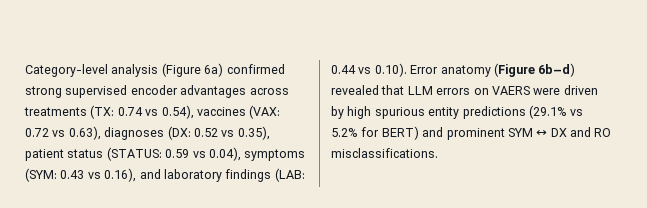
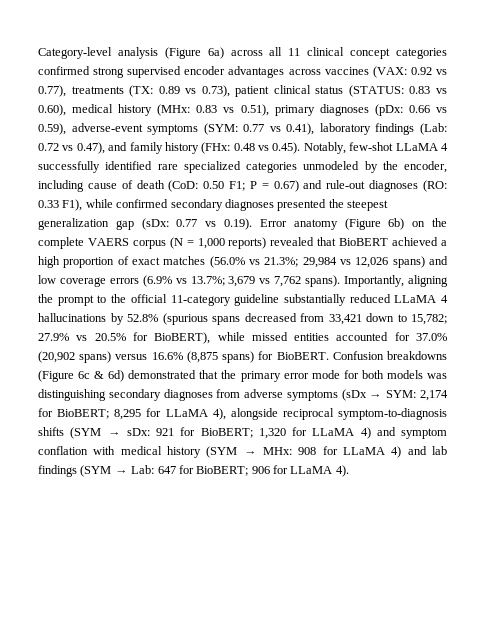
- Category-level analysis (Figure 6a) confirmed strong supervised encoder advantages across treatments (TX: 0.74 vs 0.54), vaccines (VAX: 0.72 vs 0.63), diagnoses (DX: 0.52 vs 0.35), patient status (STATUS: 0.59 vs 0.04), symptoms (SYM: 0.43 vs 0.16), and laboratory findings (LAB: 0.44 vs 0.10). Error anatomy (Figure 6b–d) revealed that LLM errors on VAERS were driven by high spurious entity predictions (29.1% vs 5.2% for BERT) and prominent SYM ↔ DX and RO misclassifications.
+ Category-level analysis (Figure 6a) across all 11 clinical concept categories confirmed strong supervised encoder advantages across vaccines (VAX: 0.92 vs 0.77), treatments (TX: 0.89 vs 0.73), patient clinical status (STATUS: 0.83 vs 0.60), medical history (MHx: 0.83 vs 0.51), primary diagnoses (pDx: 0.66 vs 0.59), adverse-event symptoms (SYM: 0.77 vs 0.41), laboratory findings (Lab: 0.72 vs 0.47), and family history (FHx: 0.48 vs 0.45). Notably, few-shot LLaMA 4 successfully identified rare specialized categories unmodeled by the encoder, including cause of death (CoD: 0.50 F1; P = 0.67) and rule-out diagnoses (RO: 0.33 F1), while confirmed secondary diagnoses presented the steepest generalization gap (sDx: 0.77 vs 0.19). Error anatomy (Figure 6b) on the complete VAERS corpus (N = 1,000 reports) revealed that BioBERT achieved a high proportion of exact matches (56.0% vs 21.3%; 29,984 vs 12,026 spans) and low coverage errors (6.9% vs 13.7%; 3,679 vs 7,762 spans). Importantly, aligning the prompt to the official 11-category guideline substantially reduced LLaMA 4 hallucinations by 52.8% (spurious spans decreased from 33,421 down to 15,782; 27.9% vs 20.5% for BioBERT), while missed entities accounted for 37.0% (20,902 spans) versus 16.6% (8,875 spans) for BioBERT. Confusion breakdowns (Figure 6c & 6d) demonstrated that the primary error mode for both models was distinguishing secondary diagnoses from adverse symptoms (sDx → SYM: 2,174 for BioBERT; 8,295 for LLaMA 4), alongside reciprocal symptom-to-diagnosis shifts (SYM → sDx: 921 for BioBERT; 1,320 for LLaMA 4) and symptom conflation with medical history (SYM → MHx: 908 for LLaMA 4) and lab findings (SYM → Lab: 647 for BioBERT; 906 for LLaMA 4).

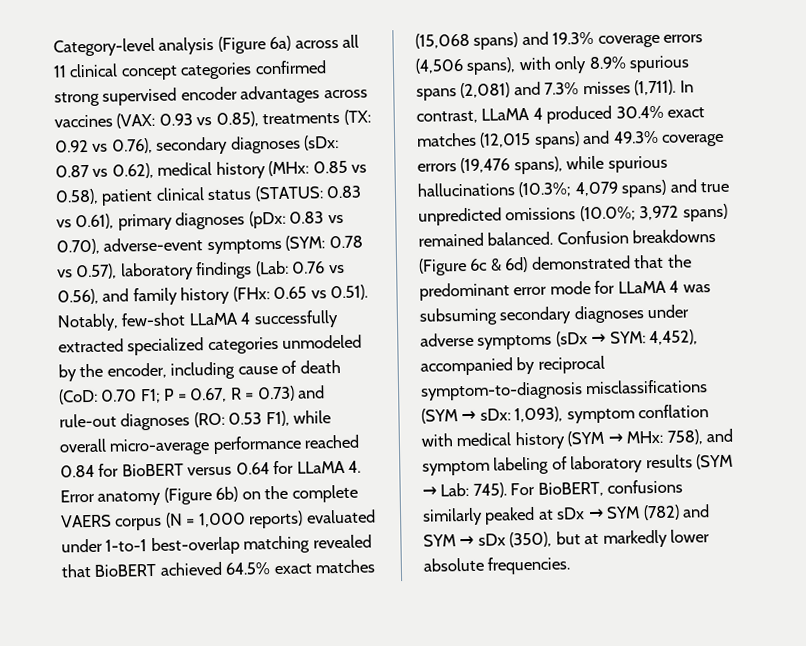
- 0.92 vs 0.77), treatments (TX: 0.89 vs 0.73), patient clinical status (STATUS:
+ 0.93 vs 0.85), treatments (TX: 0.92 vs 0.76), secondary diagnoses (sDx: 0.87 vs 0.62), medical history (MHx: 0.85 vs 0.58), patient clinical status (STATUS:
- 0.83 vs 0.60), medical history (MHx: 0.83 vs 0.51), primary diagnoses (pDx: 0.66 vs 0.59), adverse-event symptoms (SYM: 0.77 vs 0.41), laboratory findings (Lab: 0.72 vs 0.47), and family history (FHx:
+ 0.83 vs 0.61), primary diagnoses (pDx: 0.83 vs 0.70), adverse-event symptoms (SYM: 0.78 vs 0.57), laboratory findings (Lab: 0.76 vs 0.56), and family history (FHx:
- 0.48 vs 0.45). Notably, few-shot LLaMA 4 successfully identified rare specialized categories unmodeled by the encoder, including cause of death (CoD:
+ 0.65 vs 0.51). Notably, few-shot LLaMA 4 successfully extracted specialized categories unmodeled by the encoder, including cause of death (CoD:
- 0.50 F1;
+ 0.70 F1;
- P = 0.67) and rule-out diagnoses (RO:
+ P = 0.67, R = 0.73) and rule-out diagnoses (RO:
- 0.33 F1), while confirmed secondary diagnoses presented the steepest generalization gap (sDx: 0.77 vs 0.19). Error anatomy (Figure 6b) on the complete VAERS corpus (N = 1,000 reports) revealed that BioBERT achieved a high proportion of exact matches (56.0% vs 21.3%; 29,984 vs 12,026 spans) and low coverage errors (6.9% vs 13.7%; 3,679 vs 7,762 spans). Importantly, aligning the prompt to the official 11-category guideline substantially reduced LLaMA 4 hallucinations by 52.8% (spurious spans decreased from 33,421 down to 15,782; 27.9% vs 20.5% for BioBERT), while missed entities accounted for 37.0% (20,902 spans) versus 16.6% (8,875 spans) for BioBERT.
+ 0.53 F1), while overall micro-average performance reached 0.84 for BioBERT versus 0.64 for LLaMA 4. Error anatomy (Figure 6b) on the complete VAERS corpus (N = 1,000 reports) evaluated under 1-to-1 best-overlap matching revealed that BioBERT achieved 64.5% exact matches (15,068 spans) and 19.3% coverage errors (4,506 spans), with only 8.9% spurious spans (2,081) and 7.3% misses (1,711). In contrast, LLaMA 4 produced 30.4% exact matches (12,015 spans) and 49.3% coverage errors (19,476 spans), while spurious hallucinations (10.3%; 4,079 spans) and true unpredicted omissions (10.0%; 3,972 spans) remained balanced.
- Confusion breakdowns (Figure 6c & 6d) demonstrated that the primary error mode for both models was distinguishing secondary diagnoses from adverse symptoms (sDx → SYM: 2,174 for BioBERT; 8,295 for LLaMA 4), alongside reciprocal symptom-to-diagnosis shifts (SYM → sDx: 921 for BioBERT; 1,320 for LLaMA 4) and symptom conflation with medical history (SYM → MHx: 908 for LLaMA 4) and lab findings (SYM → Lab: 647 for BioBERT; 906 for LLaMA 4).
+ Confusion breakdowns (Figure 6c & 6d) demonstrated that the predominant error mode for LLaMA 4 was subsuming secondary diagnoses under adverse symptoms (sDx → SYM: 4,452), accompanied by reciprocal symptom-to-diagnosis misclassifications (SYM → sDx: 1,093), symptom conflation with medical history (SYM → MHx: 758), and symptom labeling of laboratory results (SYM → Lab: 745). For BioBERT, confusions similarly peaked at sDx → SYM (782) and SYM → sDx (350), but at markedly lower absolute frequencies.

